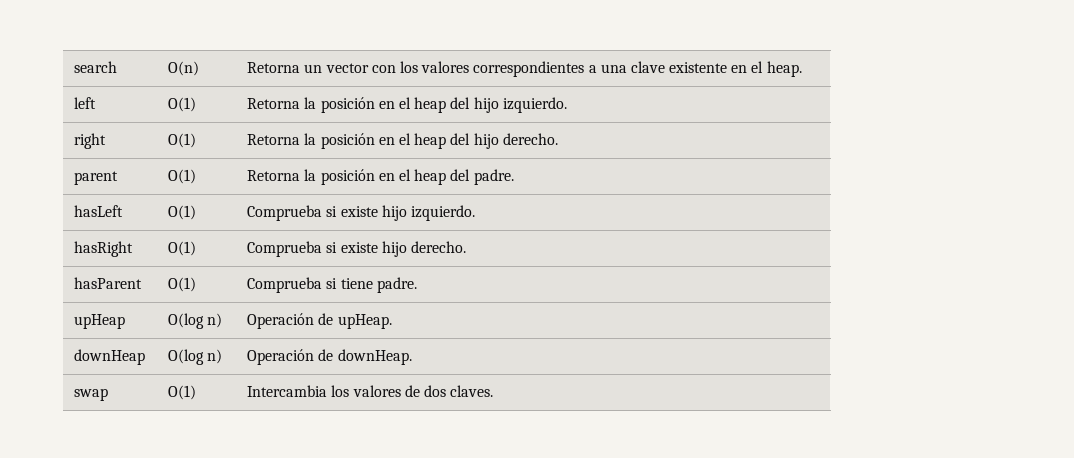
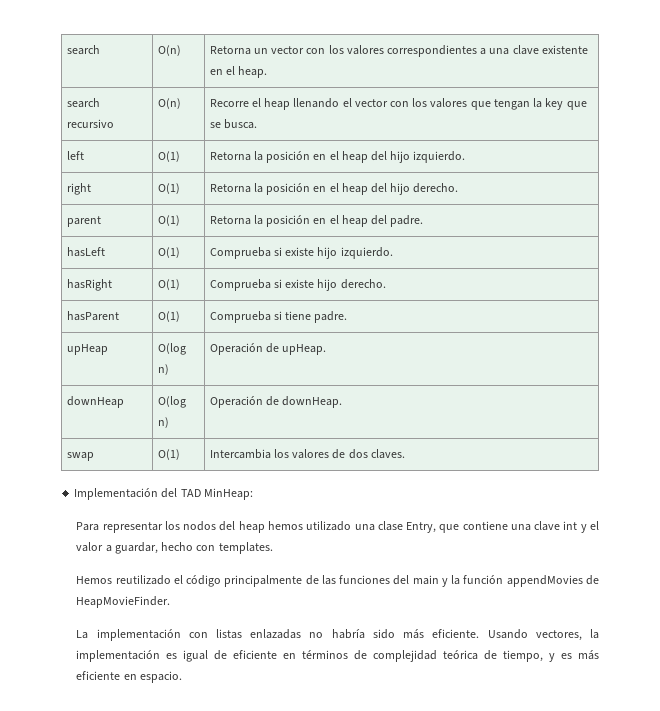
+ search recursivo | O(n) | Recorre el heap llenando el vector con los valores que tengan la key que se busca.
+ Implementación del TAD MinHeap:
+ Para representar los nodos del heap hemos utilizado una clase Entry, que contiene una clave int y el valor a guardar, hecho con templates.
+ Hemos reutilizado el código principalmente de las funciones del main y la función appendMovies de HeapMovieFinder.
+ La implementación con listas enlazadas no habría sido más eficiente. Usando vectores, la implementación es igual de eficiente en términos de complejidad teórica de tiempo, y es más eficiente en espacio.

